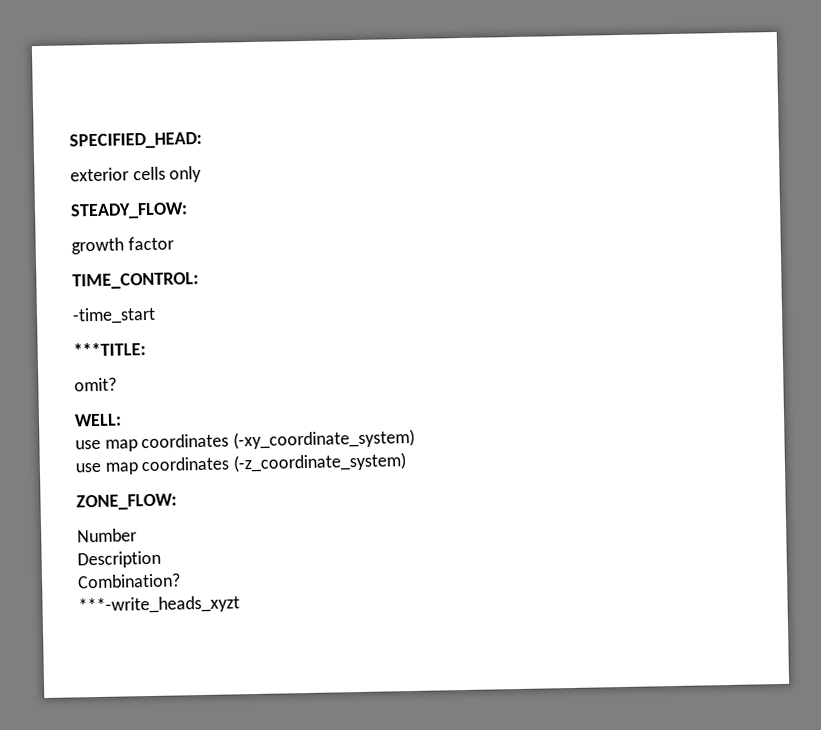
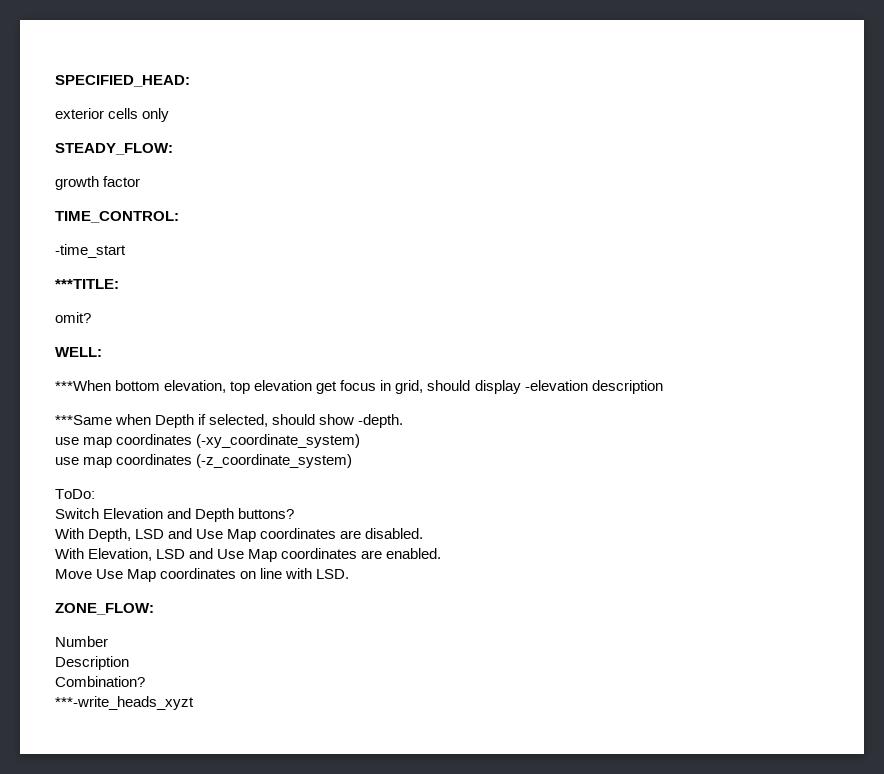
+ ***When bottom elevation, top elevation get focus in grid, should display -elevation description
+ ***Same when Depth if selected, should show -depth.
+ ToDo:
+ Switch Elevation and Depth buttons?
+ With Depth, LSD and Use Map coordinates are disabled.
+ With Elevation, LSD and Use Map coordinates are enabled.
+ Move Use Map coordinates on line with LSD.

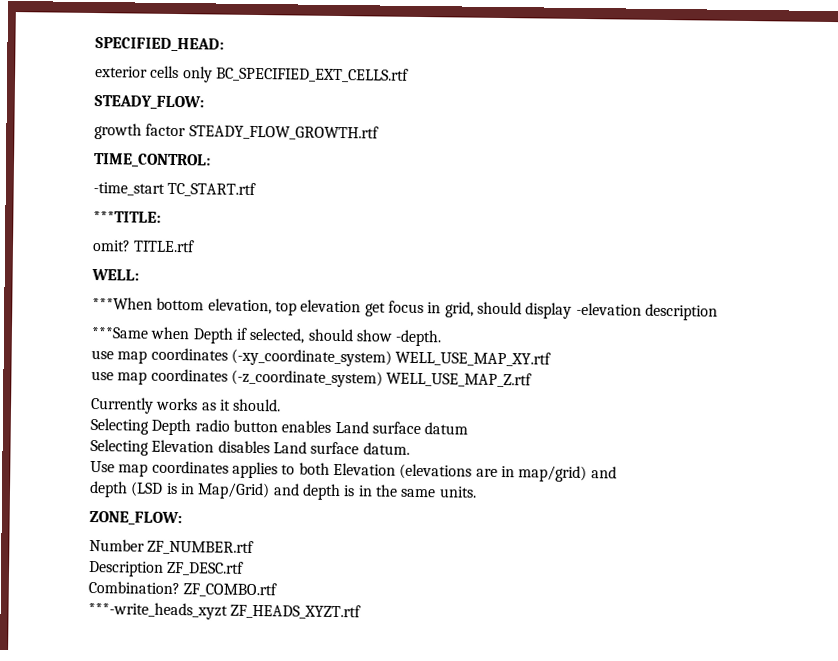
- exterior cells only
+ exterior cells only BC_SPECIFIED_EXT_CELLS.rtf
- growth factor
+ growth factor STEADY_FLOW_GROWTH.rtf
- -time_start
+ -time_start TC_START.rtf
+ TITLE.rtf
- use map coordinates (-xy_coordinate_system)
+ use map coordinates (-xy_coordinate_system) WELL_USE_MAP_XY.rtf
- use map coordinates (-z_coordinate_system)
- ToDo:
- Switch Elevation and Depth buttons?
- With Depth, LSD and Use Map coordinates are disabled.
- With Elevation, LSD and Use Map coordinates are enabled.
- Move Use Map coordinates on line with LSD.
+ use map coordinates (-z_coordinate_system) WELL_USE_MAP_Z.rtf
+ Currently works as it should.
+ Selecting Depth radio button enables Land surface datum
+ Selecting Elevation disables Land surface datum.
+ Use map coordinates applies to both Elevation (elevations are in map/grid) and
+ depth (LSD is in Map/Grid) and depth is in the same units.
- Number
+ Number ZF_NUMBER.rtf
- Description
+ Description ZF_DESC.rtf
+ ZF_COMBO.rtf
- ***-write_heads_xyzt
+ ***-write_heads_xyzt ZF_HEADS_XYZT.rtf

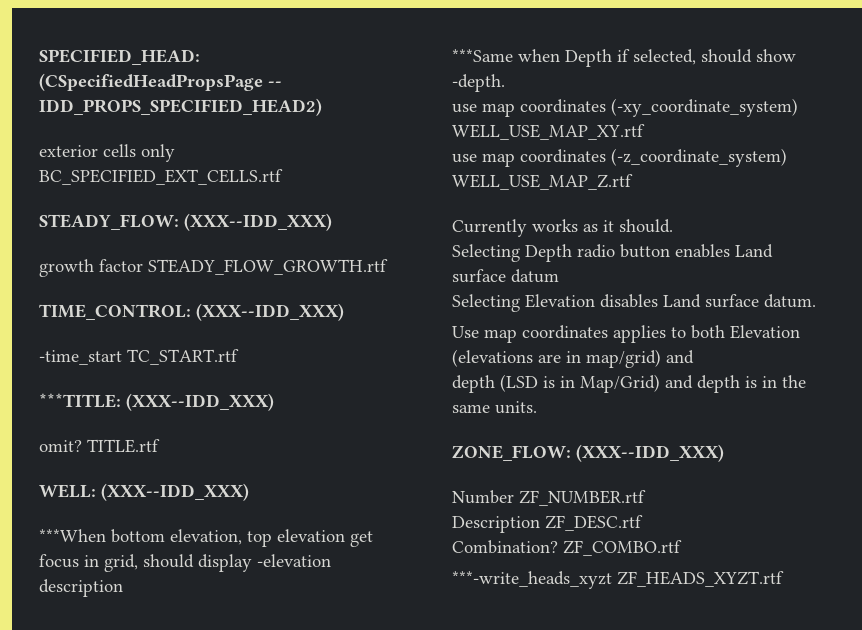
- SPECIFIED_HEAD:
+ SPECIFIED_HEAD: (CSpecifiedHeadPropsPage -- IDD_PROPS_SPECIFIED_HEAD2)
- STEADY_FLOW:
+ STEADY_FLOW: (XXX--IDD_XXX)
- TIME_CONTROL:
+ TIME_CONTROL: (XXX--IDD_XXX)
- ***TITLE:
+ ***TITLE: (XXX--IDD_XXX)
- WELL:
+ WELL: (XXX--IDD_XXX)
- ZONE_FLOW:
+ ZONE_FLOW: (XXX--IDD_XXX)

